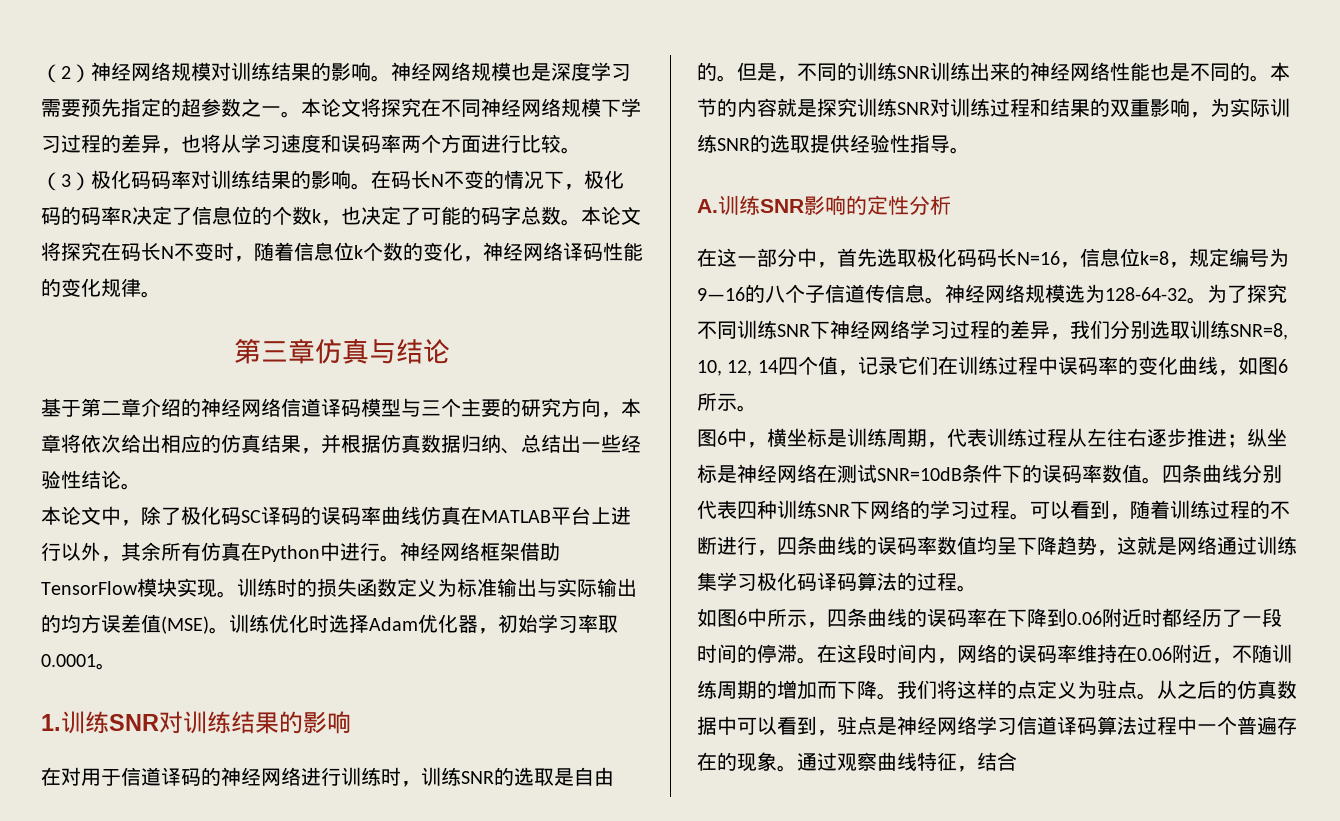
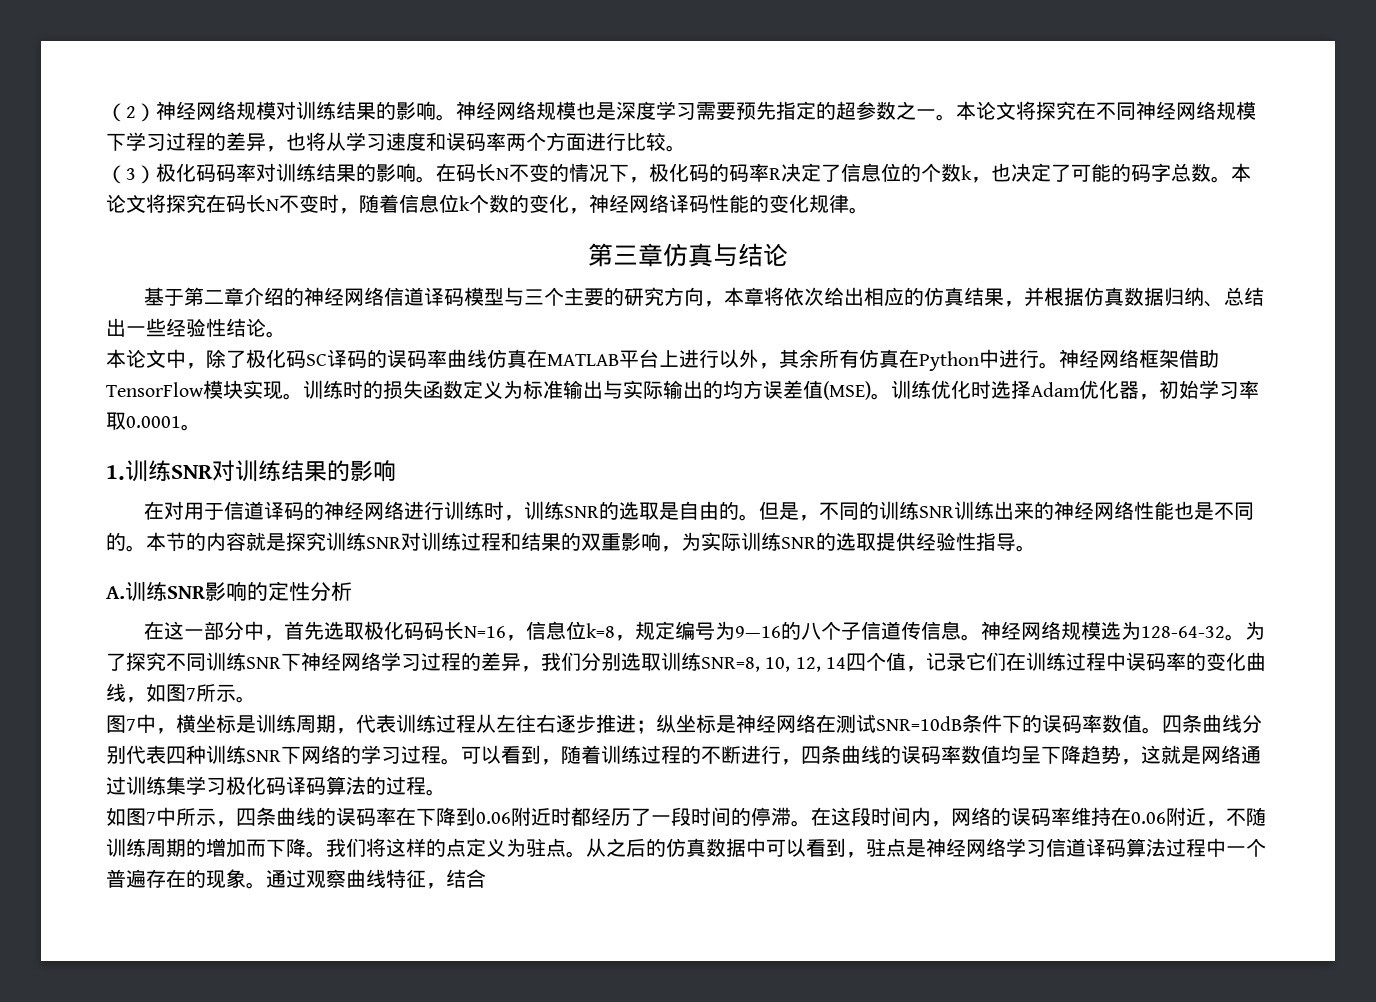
- 为了探究不同训练SNR下神经网络学习过程的差异，我们分别选取训练SNR=8, 10, 12, 14四个值，记录它们在训练过程中误码率的变化曲线，如图6所示。
+ 为了探究不同训练SNR下神经网络学习过程的差异，我们分别选取训练SNR=8, 10, 12, 14四个值，记录它们在训练过程中误码率的变化曲线，如图7所示。
- 图6中，横坐标是训练周期，代表训练过程从左往右逐步推进；纵坐标是神经网络在测试SNR=10dB条件下的误码率数值。
+ 图7中，横坐标是训练周期，代表训练过程从左往右逐步推进；纵坐标是神经网络在测试SNR=10dB条件下的误码率数值。
- 如图6中所示，四条曲线的误码率在下降到0.06附近时都经历了一段时间的停滞。
+ 如图7中所示，四条曲线的误码率在下降到0.06附近时都经历了一段时间的停滞。

